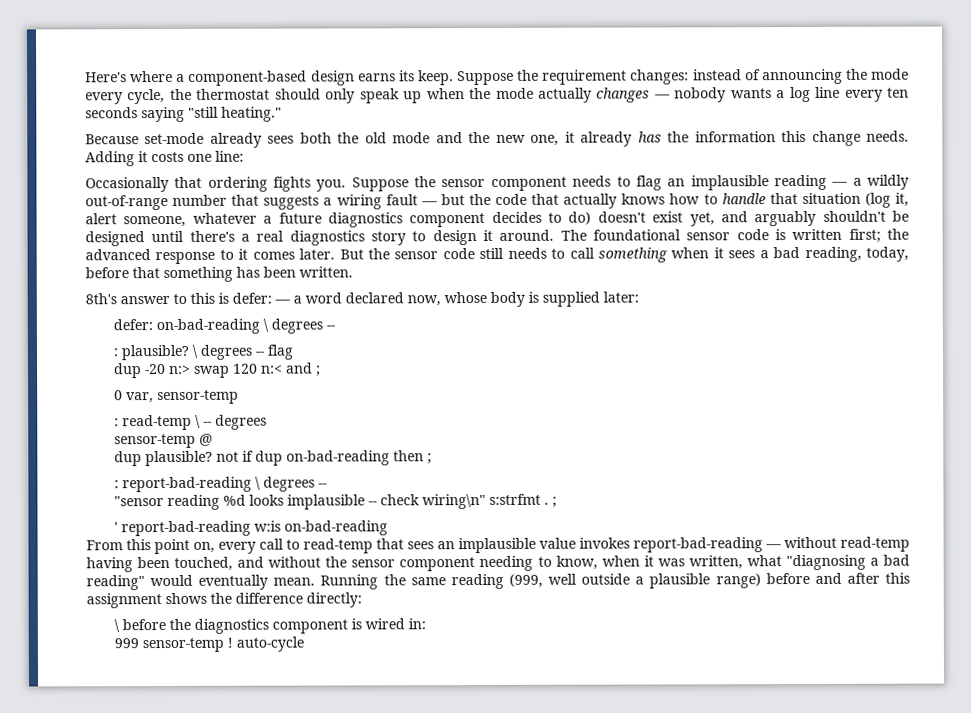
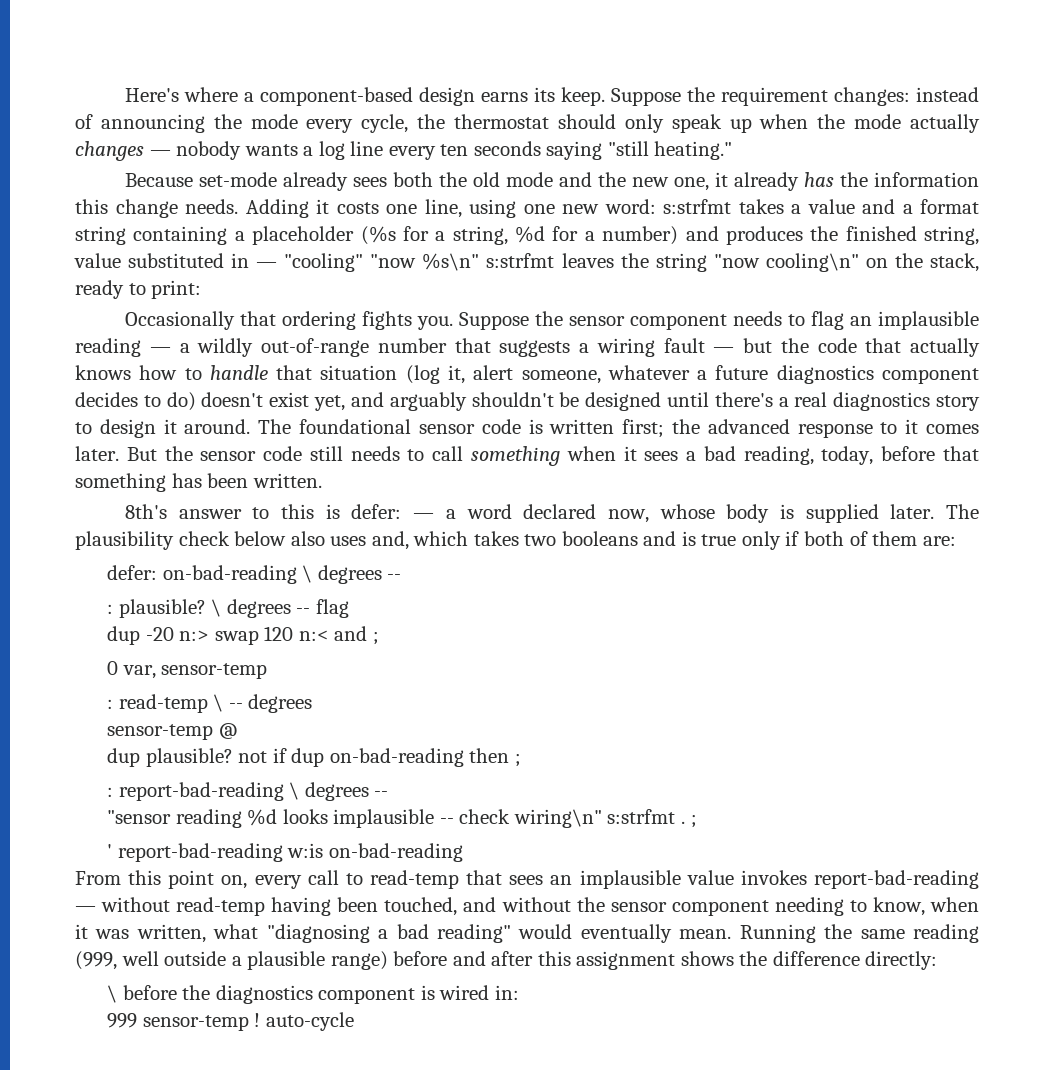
- Adding it costs one line:
+ Adding it costs one line, using one new word: s:strfmt takes a value and a format string containing a placeholder (%s for a string, %d for a number) and produces the finished string, value substituted in — "cooling" "now %s\n" s:strfmt leaves the string "now cooling\n" on the stack, ready to print:
- 8th's answer to this is defer: — a word declared now, whose body is supplied later:
+ 8th's answer to this is defer: — a word declared now, whose body is supplied later. The plausibility check below also uses and, which takes two booleans and is true only if both of them are:

